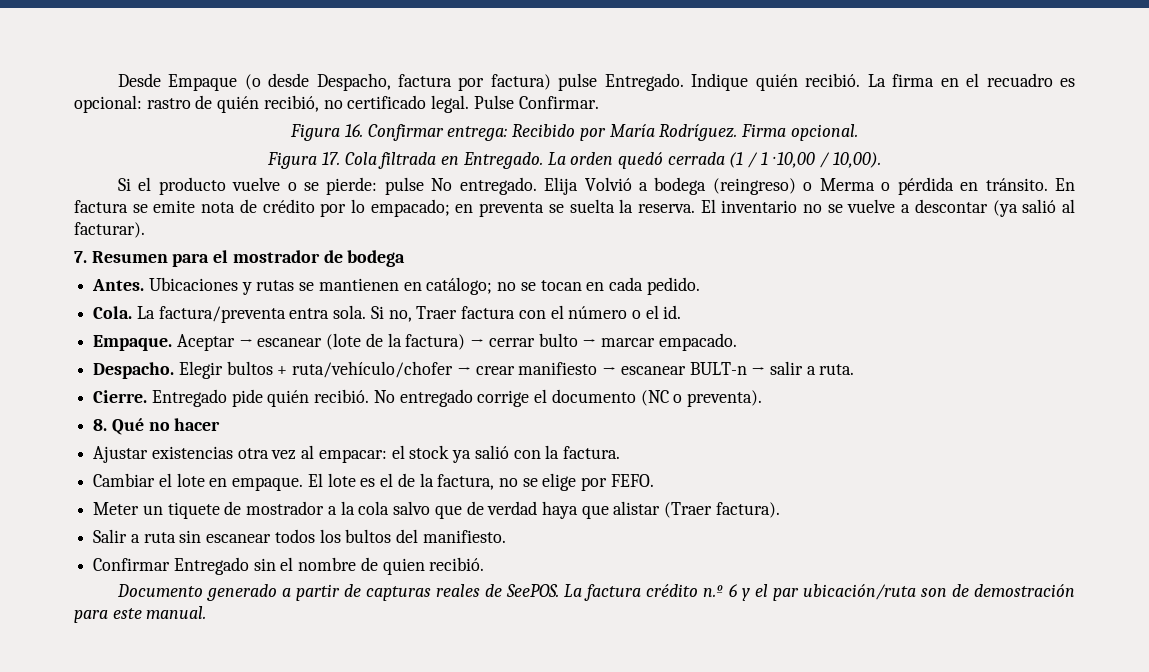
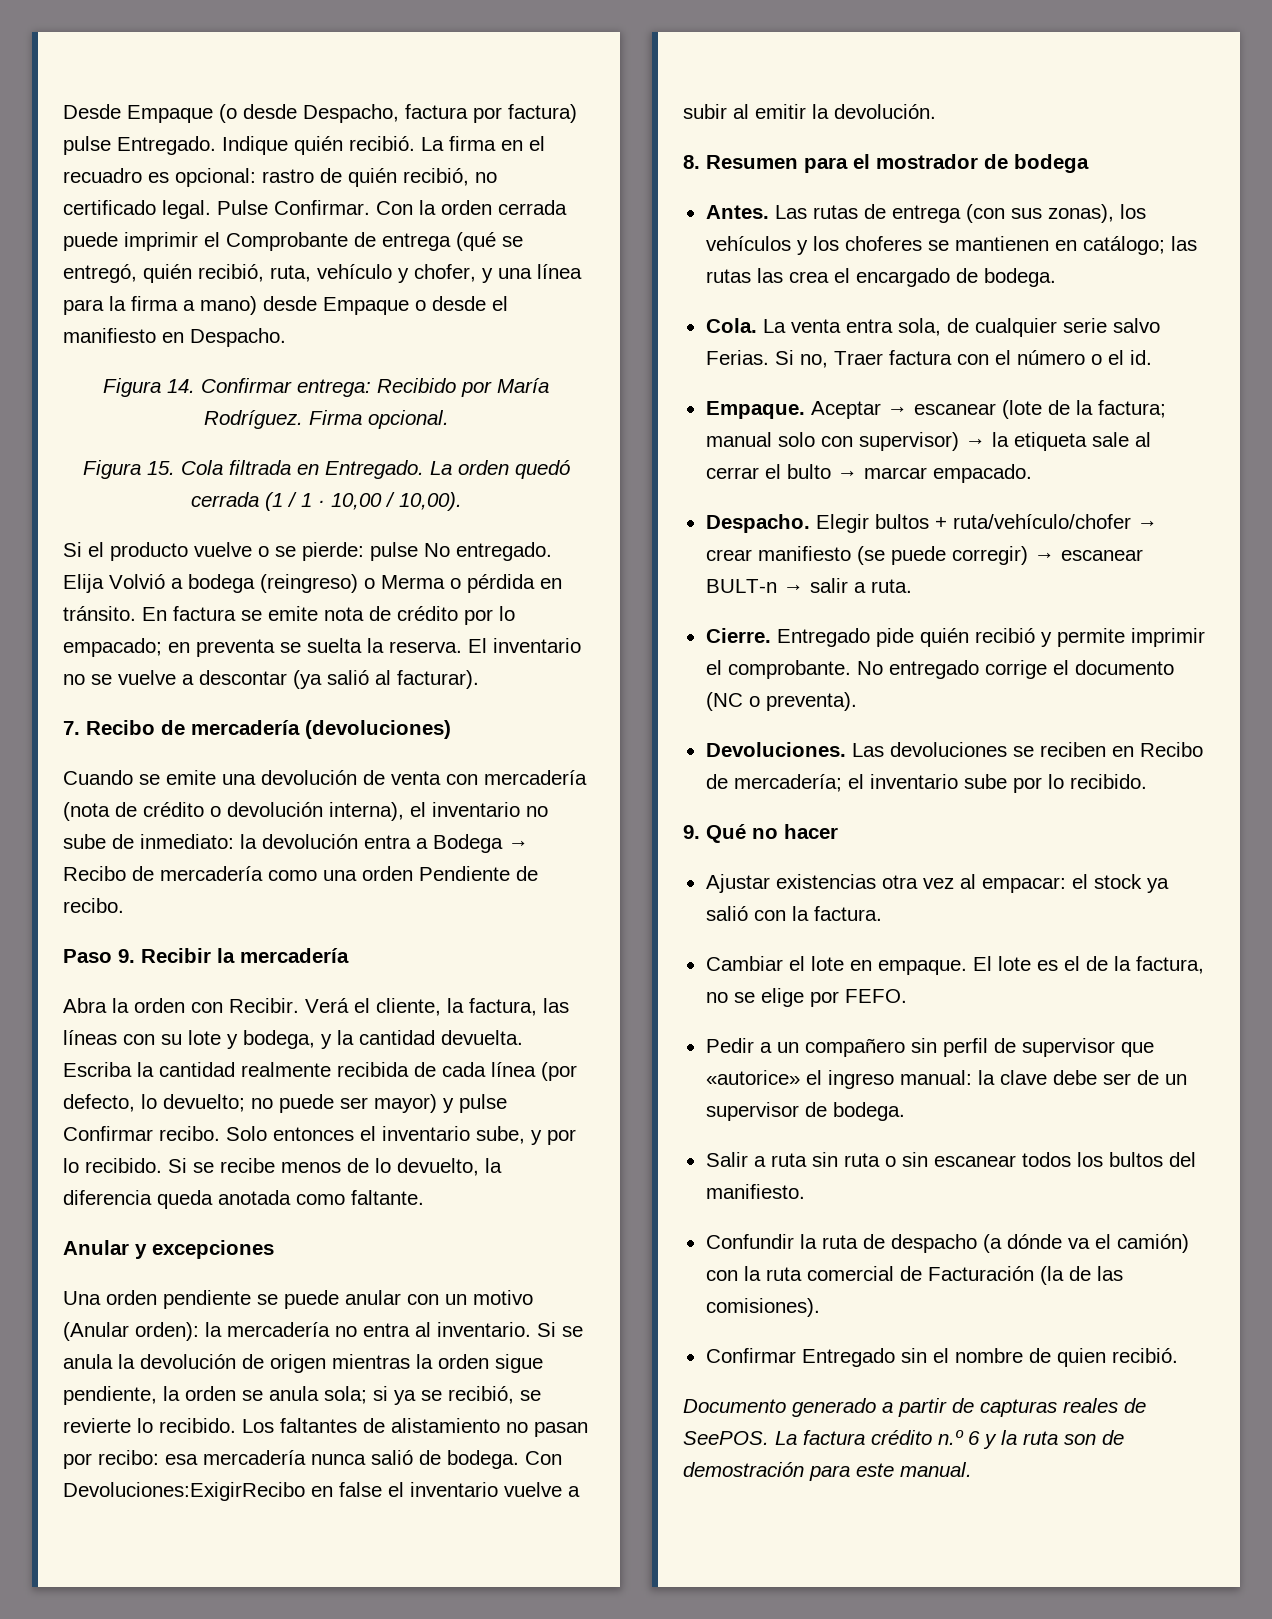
- Pulse Confirmar.
- Figura 16. Confirmar entrega: Recibido por María Rodríguez.
+ Pulse Confirmar. Con la orden cerrada puede imprimir el Comprobante de entrega (qué se entregó, quién recibió, ruta, vehículo y chofer, y una línea para la firma a mano) desde Empaque o desde el manifiesto en Despacho.
+ Figura 14. Confirmar entrega: Recibido por María Rodríguez.
- Figura 17. Cola filtrada en Entregado.
+ Figura 15. Cola filtrada en Entregado.
- 7. Resumen para el mostrador de bodega
+ 7. Recibo de mercadería (devoluciones)
+ Cuando se emite una devolución de venta con mercadería (nota de crédito o devolución interna), el inventario no sube de inmediato: la devolución entra a Bodega → Recibo de mercadería como una orden Pendiente de recibo.
+ Paso 9. Recibir la mercadería
+ Abra la orden con Recibir. Verá el cliente, la factura, las líneas con su lote y bodega, y la cantidad devuelta. Escriba la cantidad realmente recibida de cada línea (por defecto, lo devuelto; no puede ser mayor) y pulse Confirmar recibo. Solo entonces el inventario sube, y por lo recibido. Si se recibe menos de lo devuelto, la diferencia queda anotada como faltante.
+ Anular y excepciones
+ Una orden pendiente se puede anular con un motivo (Anular orden): la mercadería no entra al inventario. Si se anula la devolución de origen mientras la orden sigue pendiente, la orden se anula sola; si ya se recibió, se revierte lo recibido. Los faltantes de alistamiento no pasan por recibo: esa mercadería nunca salió de bodega. Con Devoluciones:ExigirRecibo en false el inventario vuelve a subir al emitir la devolución.
+ 8. Resumen para el mostrador de bodega
- Ubicaciones y rutas se mantienen en catálogo; no se tocan en cada pedido.
- Cola. La factura/preventa entra sola.
+ Las rutas de entrega (con sus zonas), los vehículos y los choferes se mantienen en catálogo; las rutas las crea el encargado de bodega.
+ Cola. La venta entra sola, de cualquier serie salvo Ferias.
- Aceptar → escanear (lote de la factura) → cerrar bulto → marcar empacado.
+ Aceptar → escanear (lote de la factura; manual solo con supervisor) → la etiqueta sale al cerrar el bulto → marcar empacado.
- Elegir bultos + ruta/vehículo/chofer → crear manifiesto → escanear BULT-n → salir a ruta.
+ Elegir bultos + ruta/vehículo/chofer → crear manifiesto (se puede corregir) → escanear BULT-n → salir a ruta.
- Entregado pide quién recibió.
+ Entregado pide quién recibió y permite imprimir el comprobante.
- 8. Qué no hacer
+ Devoluciones. Las devoluciones se reciben en Recibo de mercadería; el inventario sube por lo recibido.
+ 9. Qué no hacer
- Meter un tiquete de mostrador a la cola salvo que de verdad haya que alistar (Traer factura).
+ Pedir a un compañero sin perfil de supervisor que «autorice» el ingreso manual: la clave debe ser de un supervisor de bodega.
- Salir a ruta sin escanear todos los bultos del manifiesto.
+ Salir a ruta sin ruta o sin escanear todos los bultos del manifiesto.
+ Confundir la ruta de despacho (a dónde va el camión) con la ruta comercial de Facturación (la de las comisiones).
- La factura crédito n.º 6 y el par ubicación/ruta son de demostración para este manual.
+ La factura crédito n.º 6 y la ruta son de demostración para este manual.

